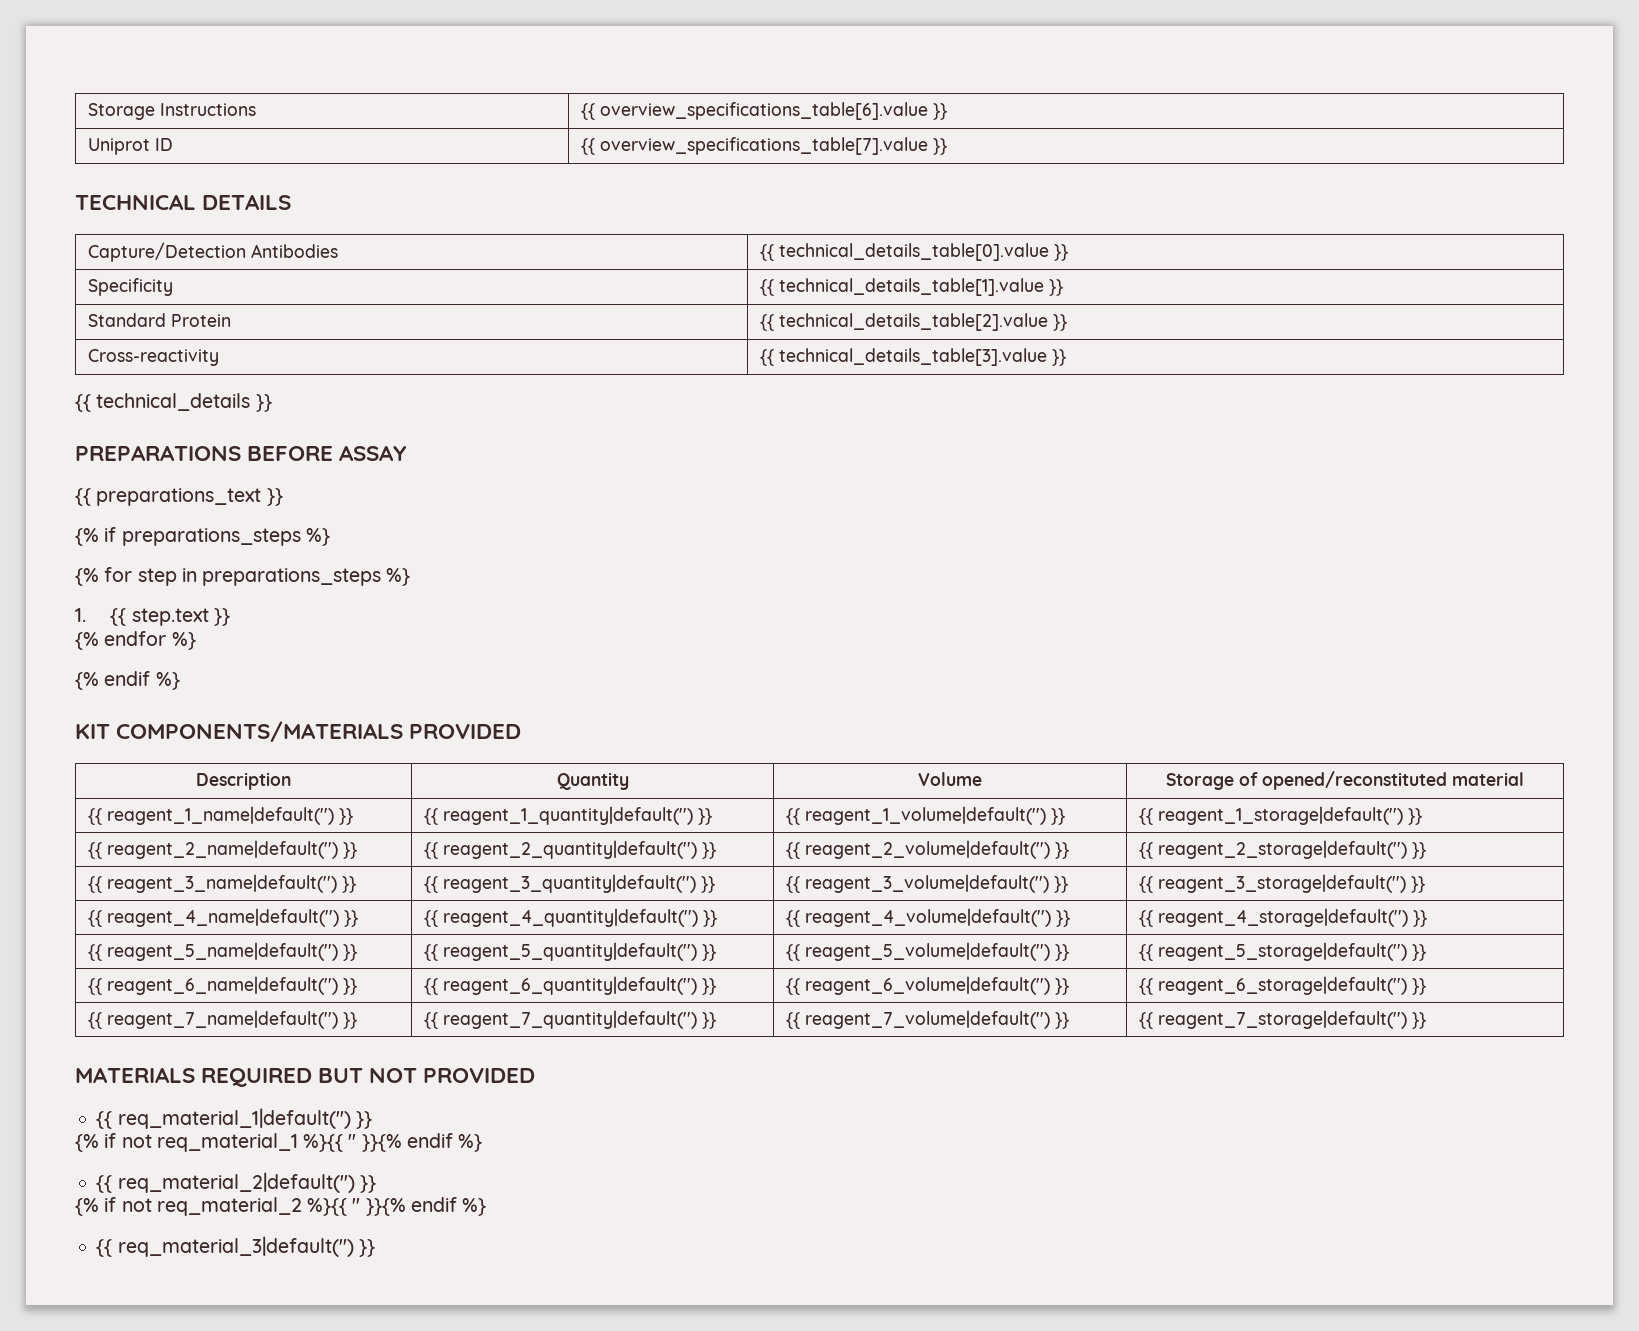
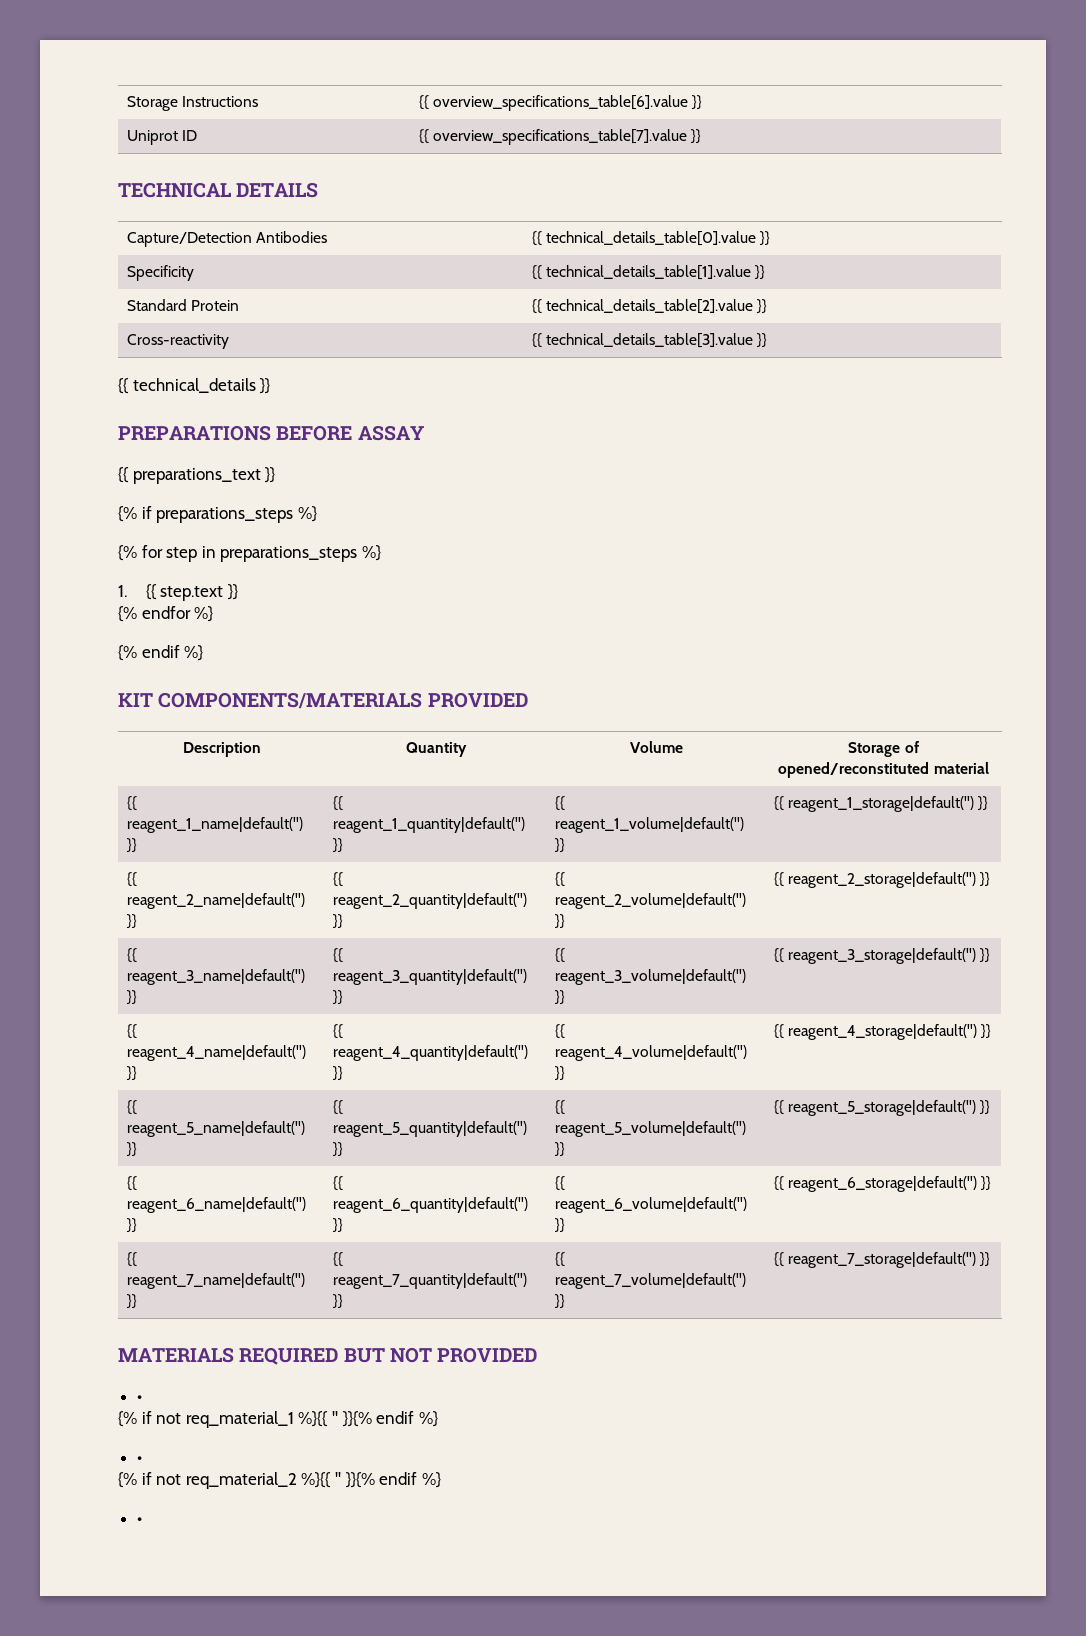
  MATERIALS REQUIRED BUT NOT PROVIDED
- {{ req_material_1|default('') }}
+ •
  {% if not req_material_1 %}{{ '' }}{% endif %}
- {{ req_material_2|default('') }}
+ •
  {% if not req_material_2 %}{{ '' }}{% endif %}
- {{ req_material_3|default('') }}
+ •

